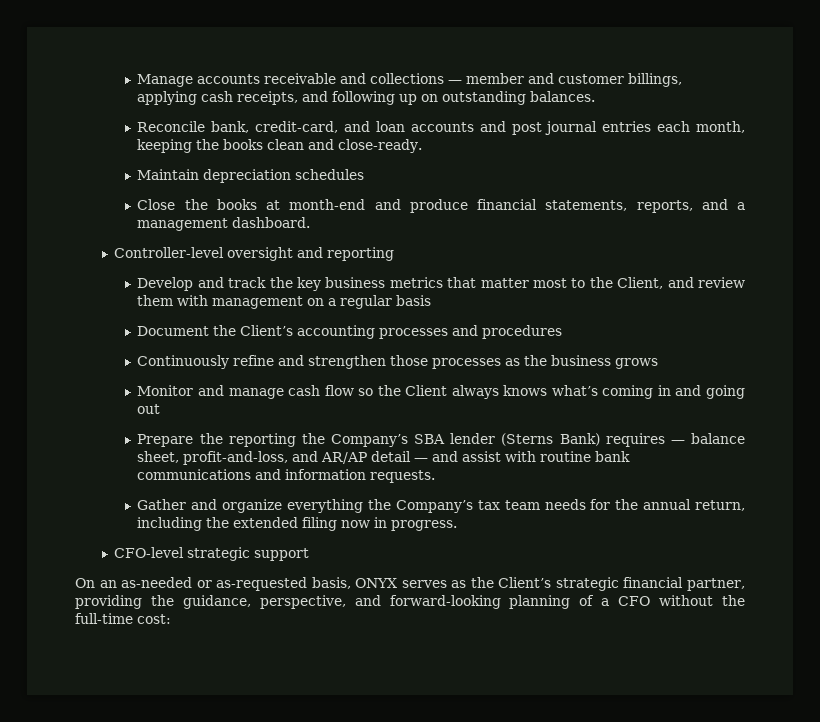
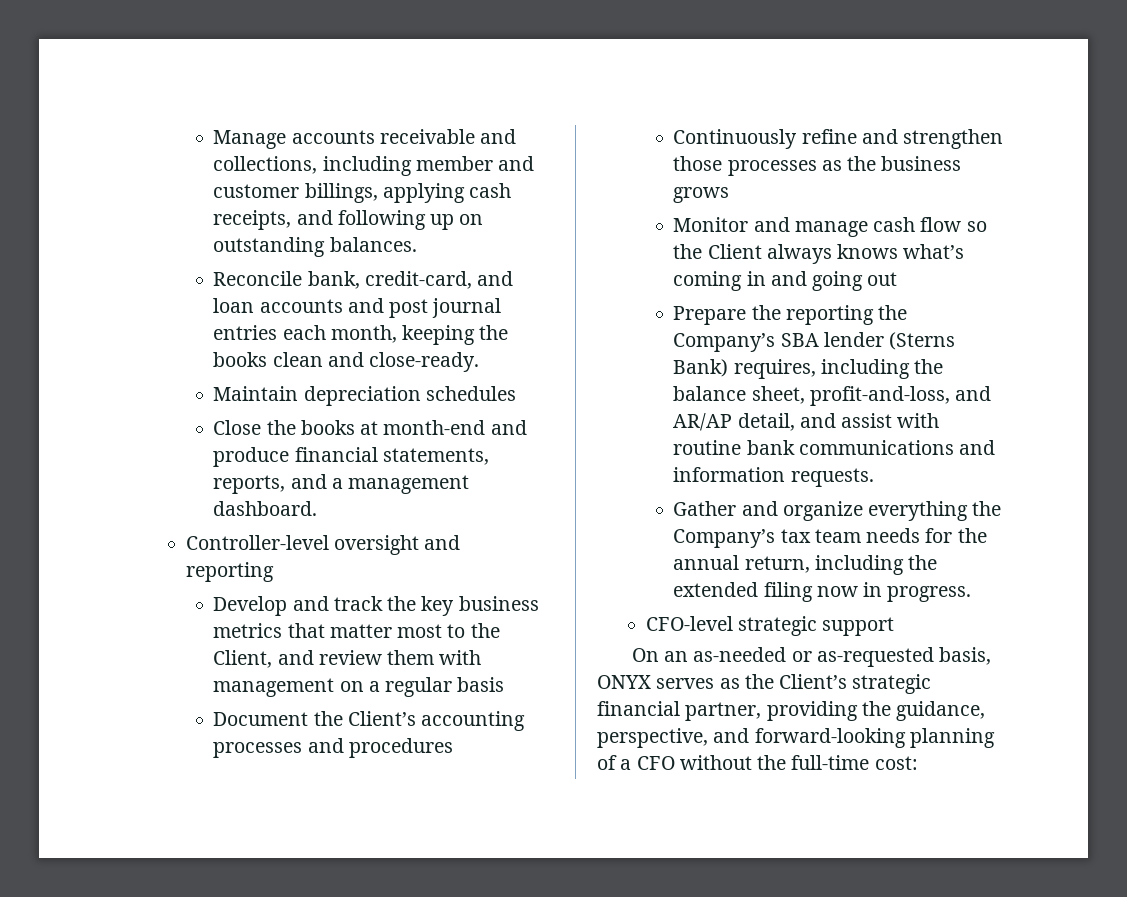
- Manage accounts receivable and collections — member and customer billings, applying cash receipts, and following up on outstanding balances.
+ Manage accounts receivable and collections, including member and customer billings, applying cash receipts, and following up on outstanding balances.
- Prepare the reporting the Company’s SBA lender (Sterns Bank) requires — balance sheet, profit-and-loss, and AR/AP detail — and assist with routine bank communications and information requests.
+ Prepare the reporting the Company’s SBA lender (Sterns Bank) requires, including the balance sheet, profit-and-loss, and AR/AP detail, and assist with routine bank communications and information requests.

